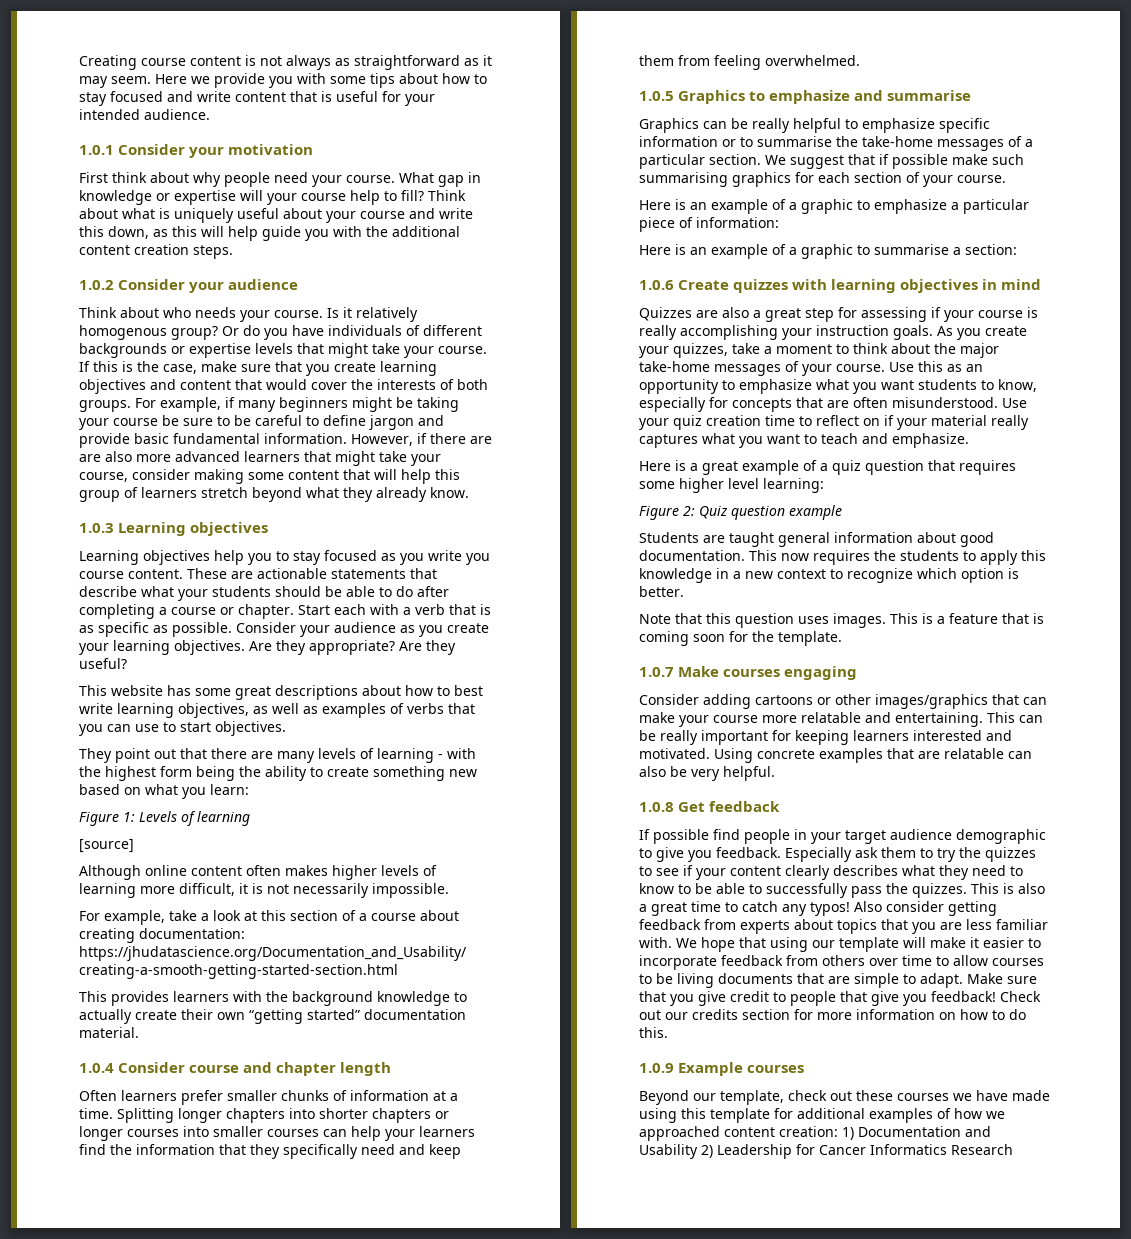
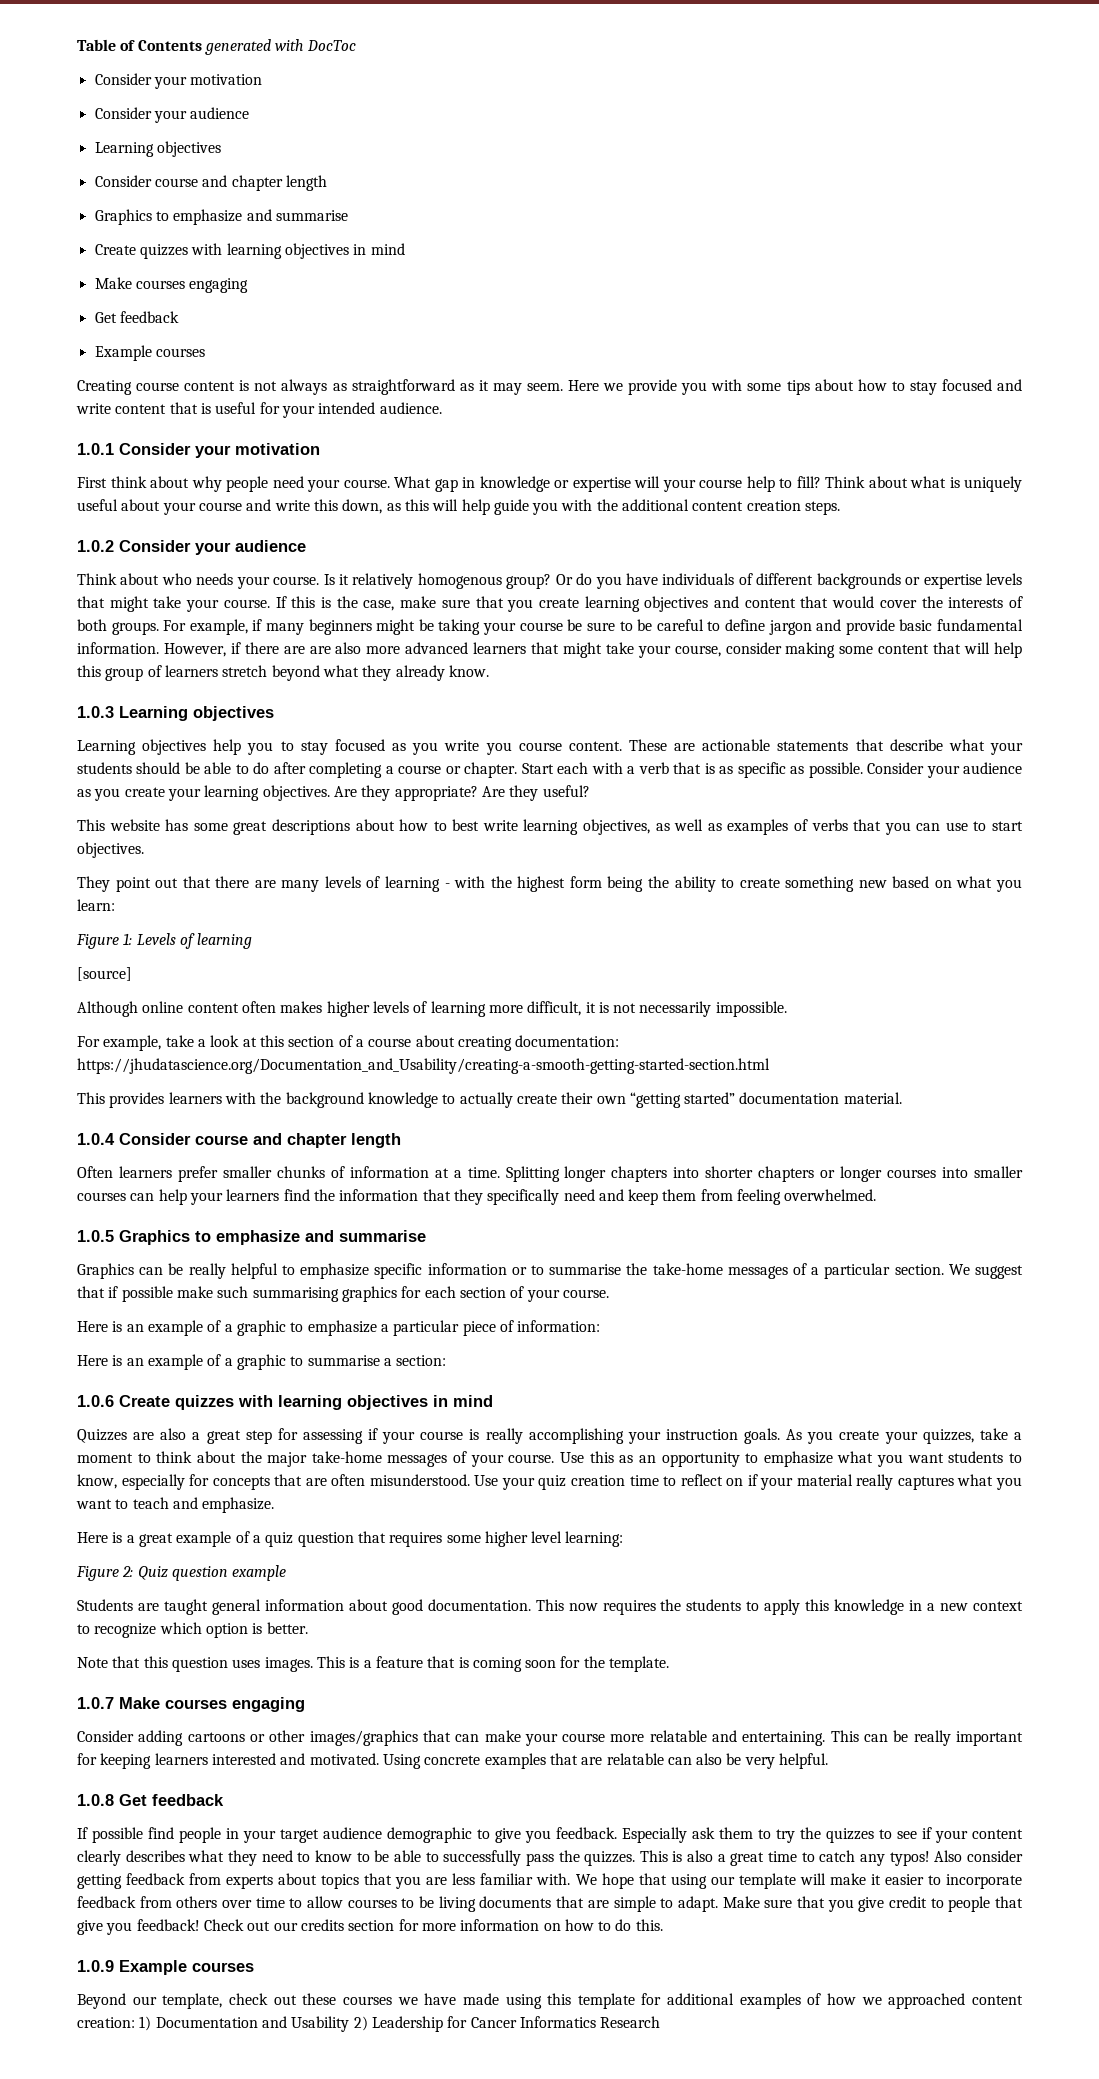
+ Table of Contents generated with DocToc
+ Consider your motivation
+ Consider your audience
+ Learning objectives
+ Consider course and chapter length
+ Graphics to emphasize and summarise
+ Create quizzes with learning objectives in mind
+ Make courses engaging
+ Get feedback
+ Example courses

